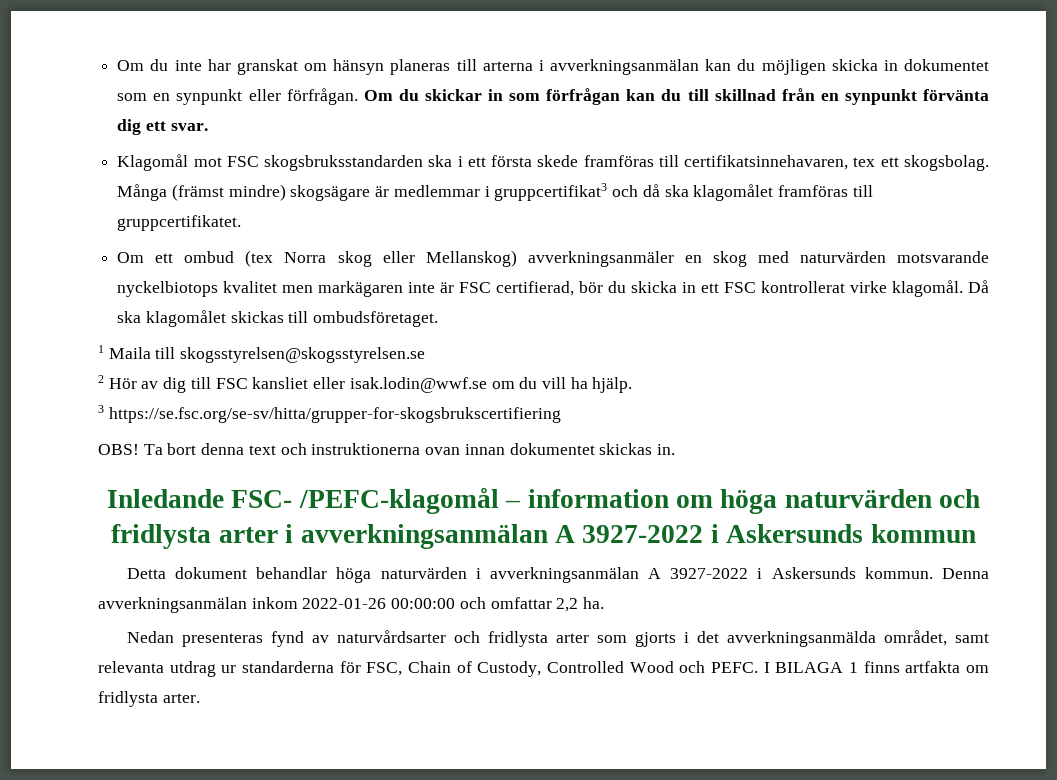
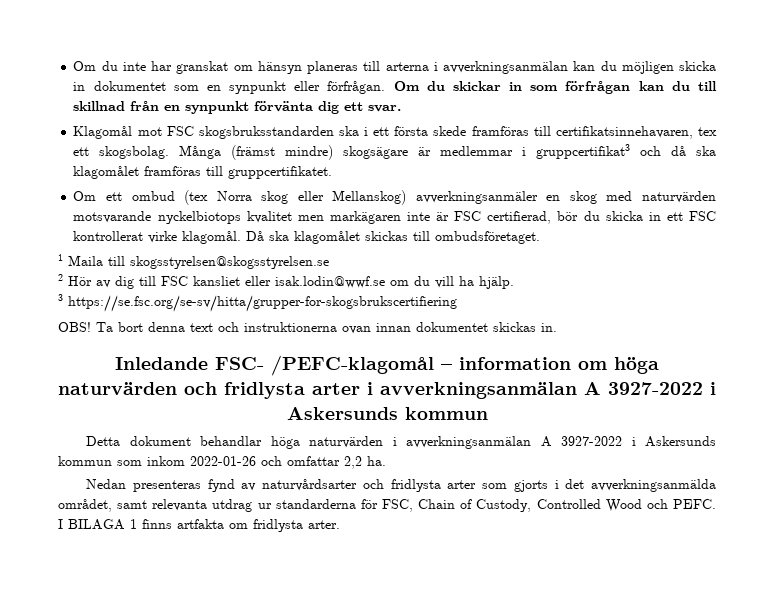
- Detta dokument behandlar höga naturvärden i avverkningsanmälan A 3927-2022 i Askersunds kommun. Denna avverkningsanmälan inkom 2022-01-26 00:00:00 och omfattar 2,2 ha.
+ Detta dokument behandlar höga naturvärden i avverkningsanmälan A 3927-2022 i Askersunds kommun som inkom 2022-01-26 och omfattar 2,2 ha.

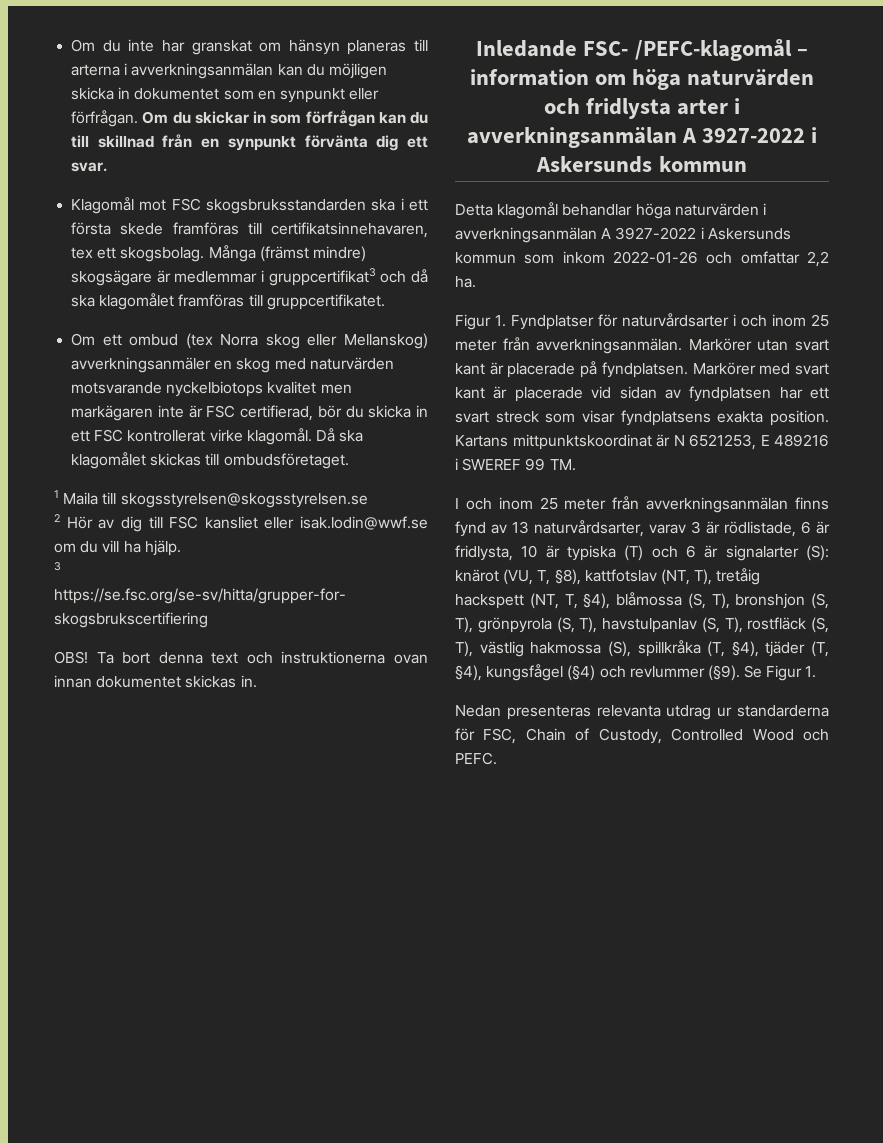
- Detta dokument behandlar höga naturvärden i avverkningsanmälan A 3927-2022 i Askersunds kommun som inkom 2022-01-26 och omfattar 2,2 ha.
+ Detta klagomål behandlar höga naturvärden i avverkningsanmälan A 3927-2022 i Askersunds kommun som inkom 2022-01-26 och omfattar 2,2 ha.
- Nedan presenteras fynd av naturvårdsarter och fridlysta arter som gjorts i det avverkningsanmälda området, samt relevanta utdrag ur standarderna för FSC, Chain of Custody, Controlled Wood och PEFC. I BILAGA 1 finns artfakta om fridlysta arter.
+ Figur 1. Fyndplatser för naturvårdsarter i och inom 25 meter från avverkningsanmälan. Markörer utan svart kant är placerade på fyndplatsen. Markörer med svart kant är placerade vid sidan av fyndplatsen har ett svart streck som visar fyndplatsens exakta position. Kartans mittpunktskoordinat är N 6521253, E 489216 i SWEREF 99 TM.
+ I och inom 25 meter från avverkningsanmälan finns fynd av 13 naturvårdsarter, varav 3 är rödlistade, 6 är fridlysta, 10 är typiska (T) och 6 är signalarter (S): knärot (VU, T, §8), kattfotslav (NT, T), tretåig hackspett (NT, T, §4), blåmossa (S, T), bronshjon (S, T), grönpyrola (S, T), havstulpanlav (S, T), rostfläck (S, T), västlig hakmossa (S), spillkråka (T, §4), tjäder (T, §4), kungsfågel (§4) och revlummer (§9). Se Figur 1.
+ Nedan presenteras relevanta utdrag ur standarderna för FSC, Chain of Custody, Controlled Wood och PEFC.

